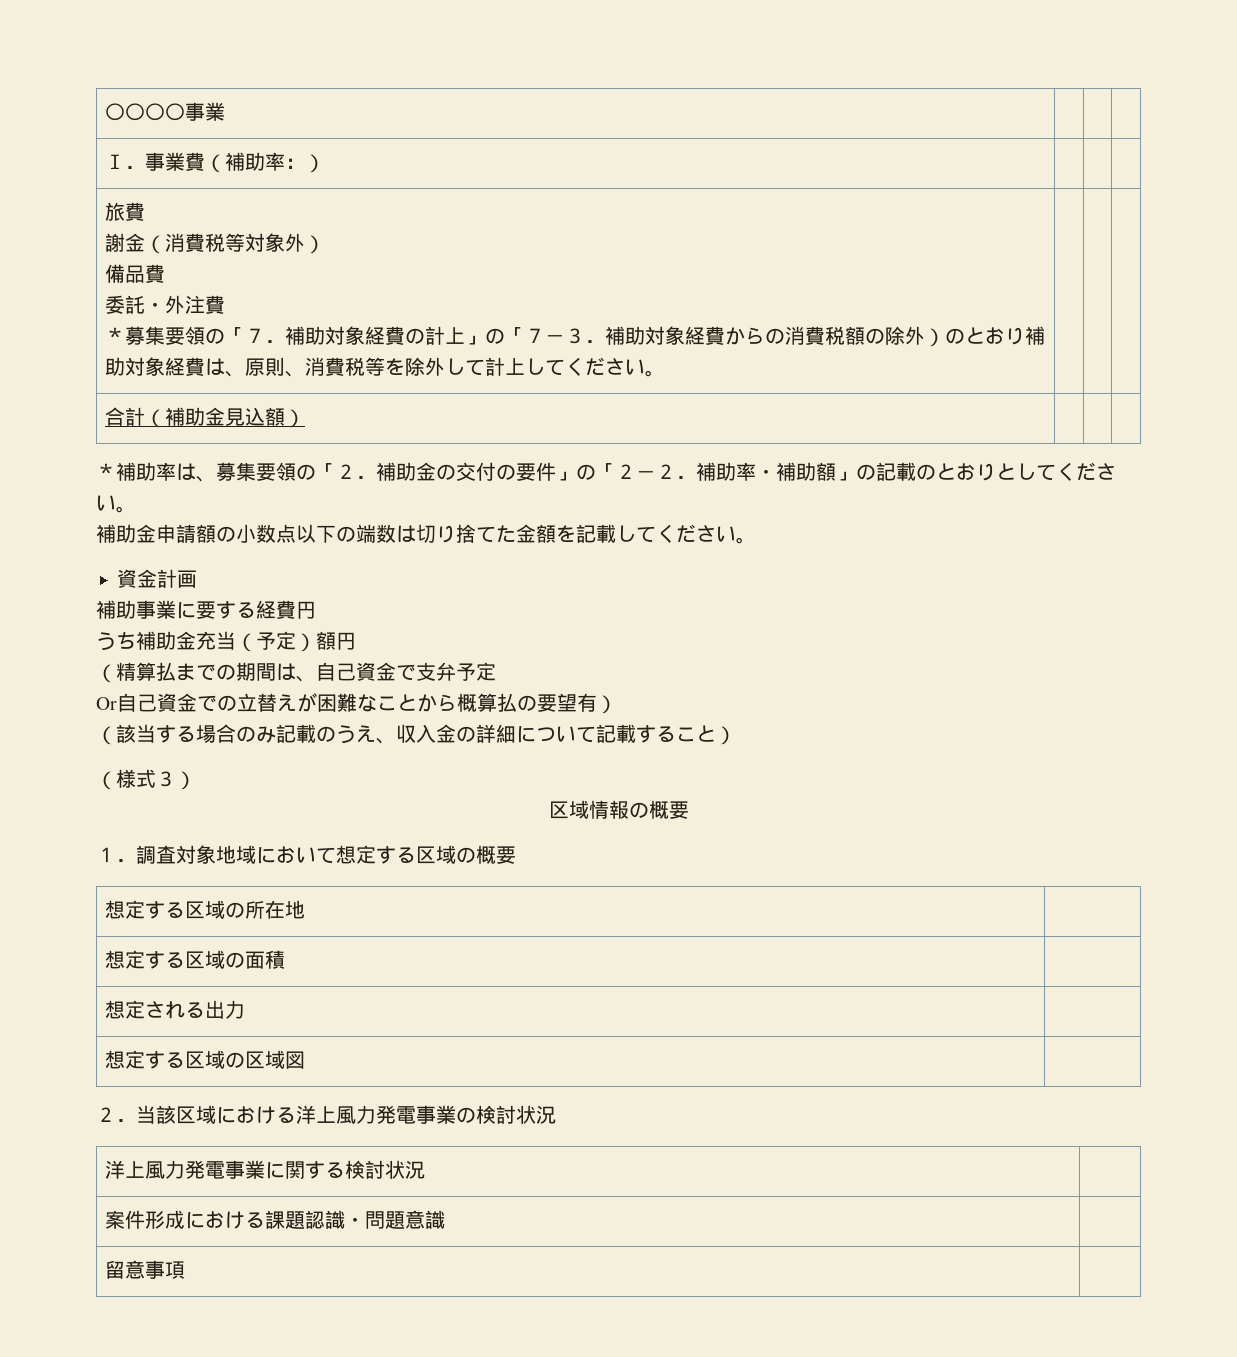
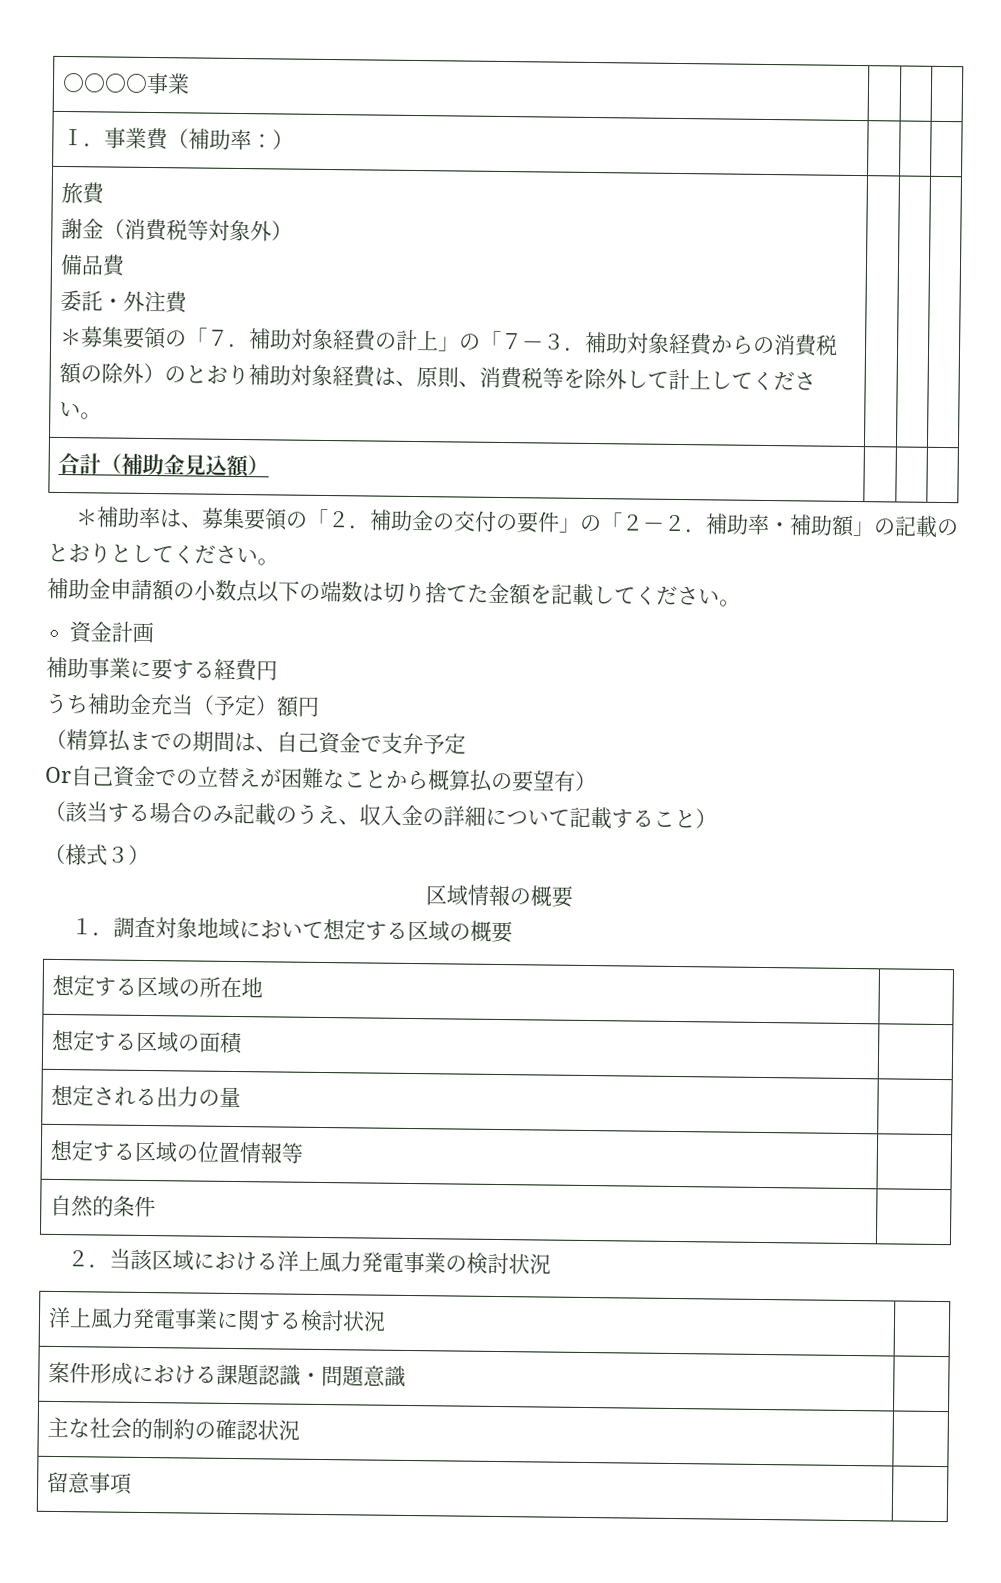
- 想定される出力 |
- 想定する区域の区域図 |
+ 想定される出力の量 |
+ 想定する区域の位置情報等 |
+ 自然的条件 |
+ 主な社会的制約の確認状況 |

